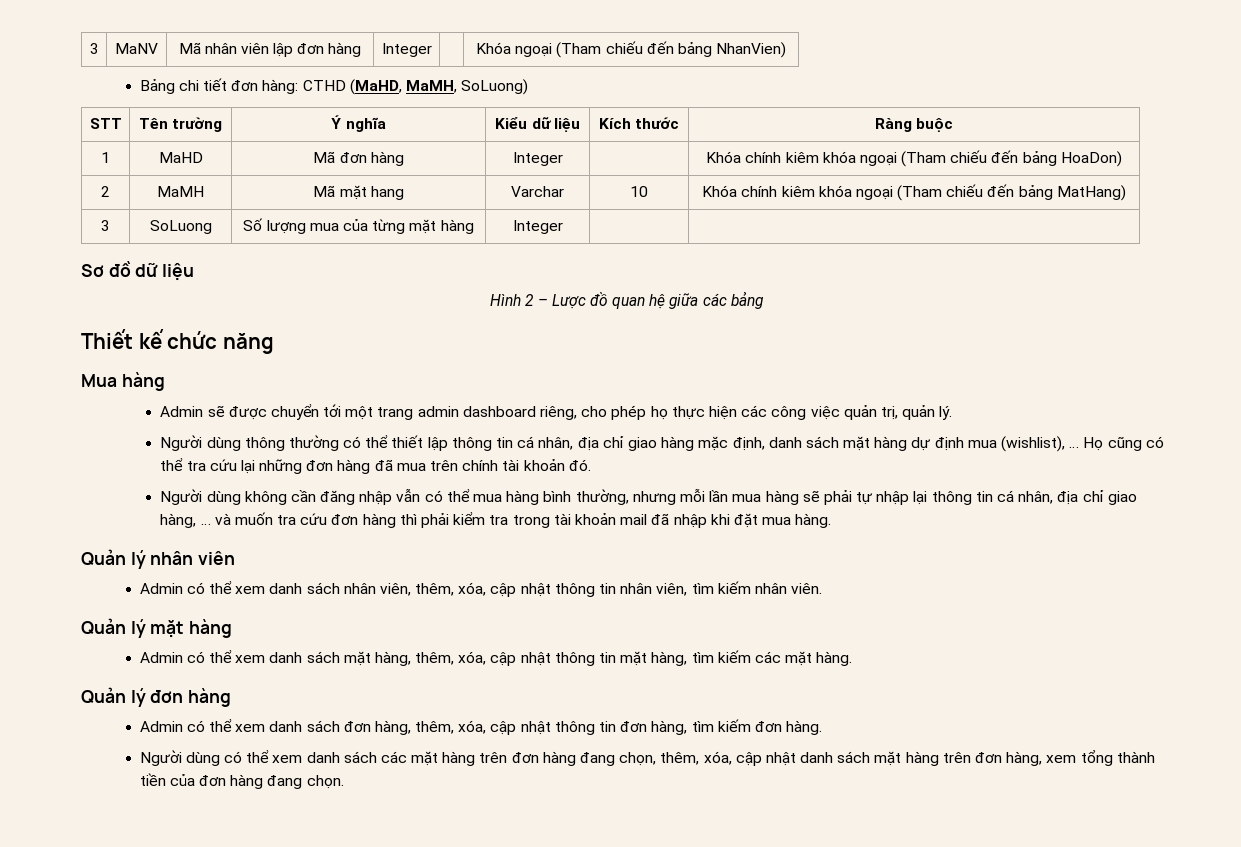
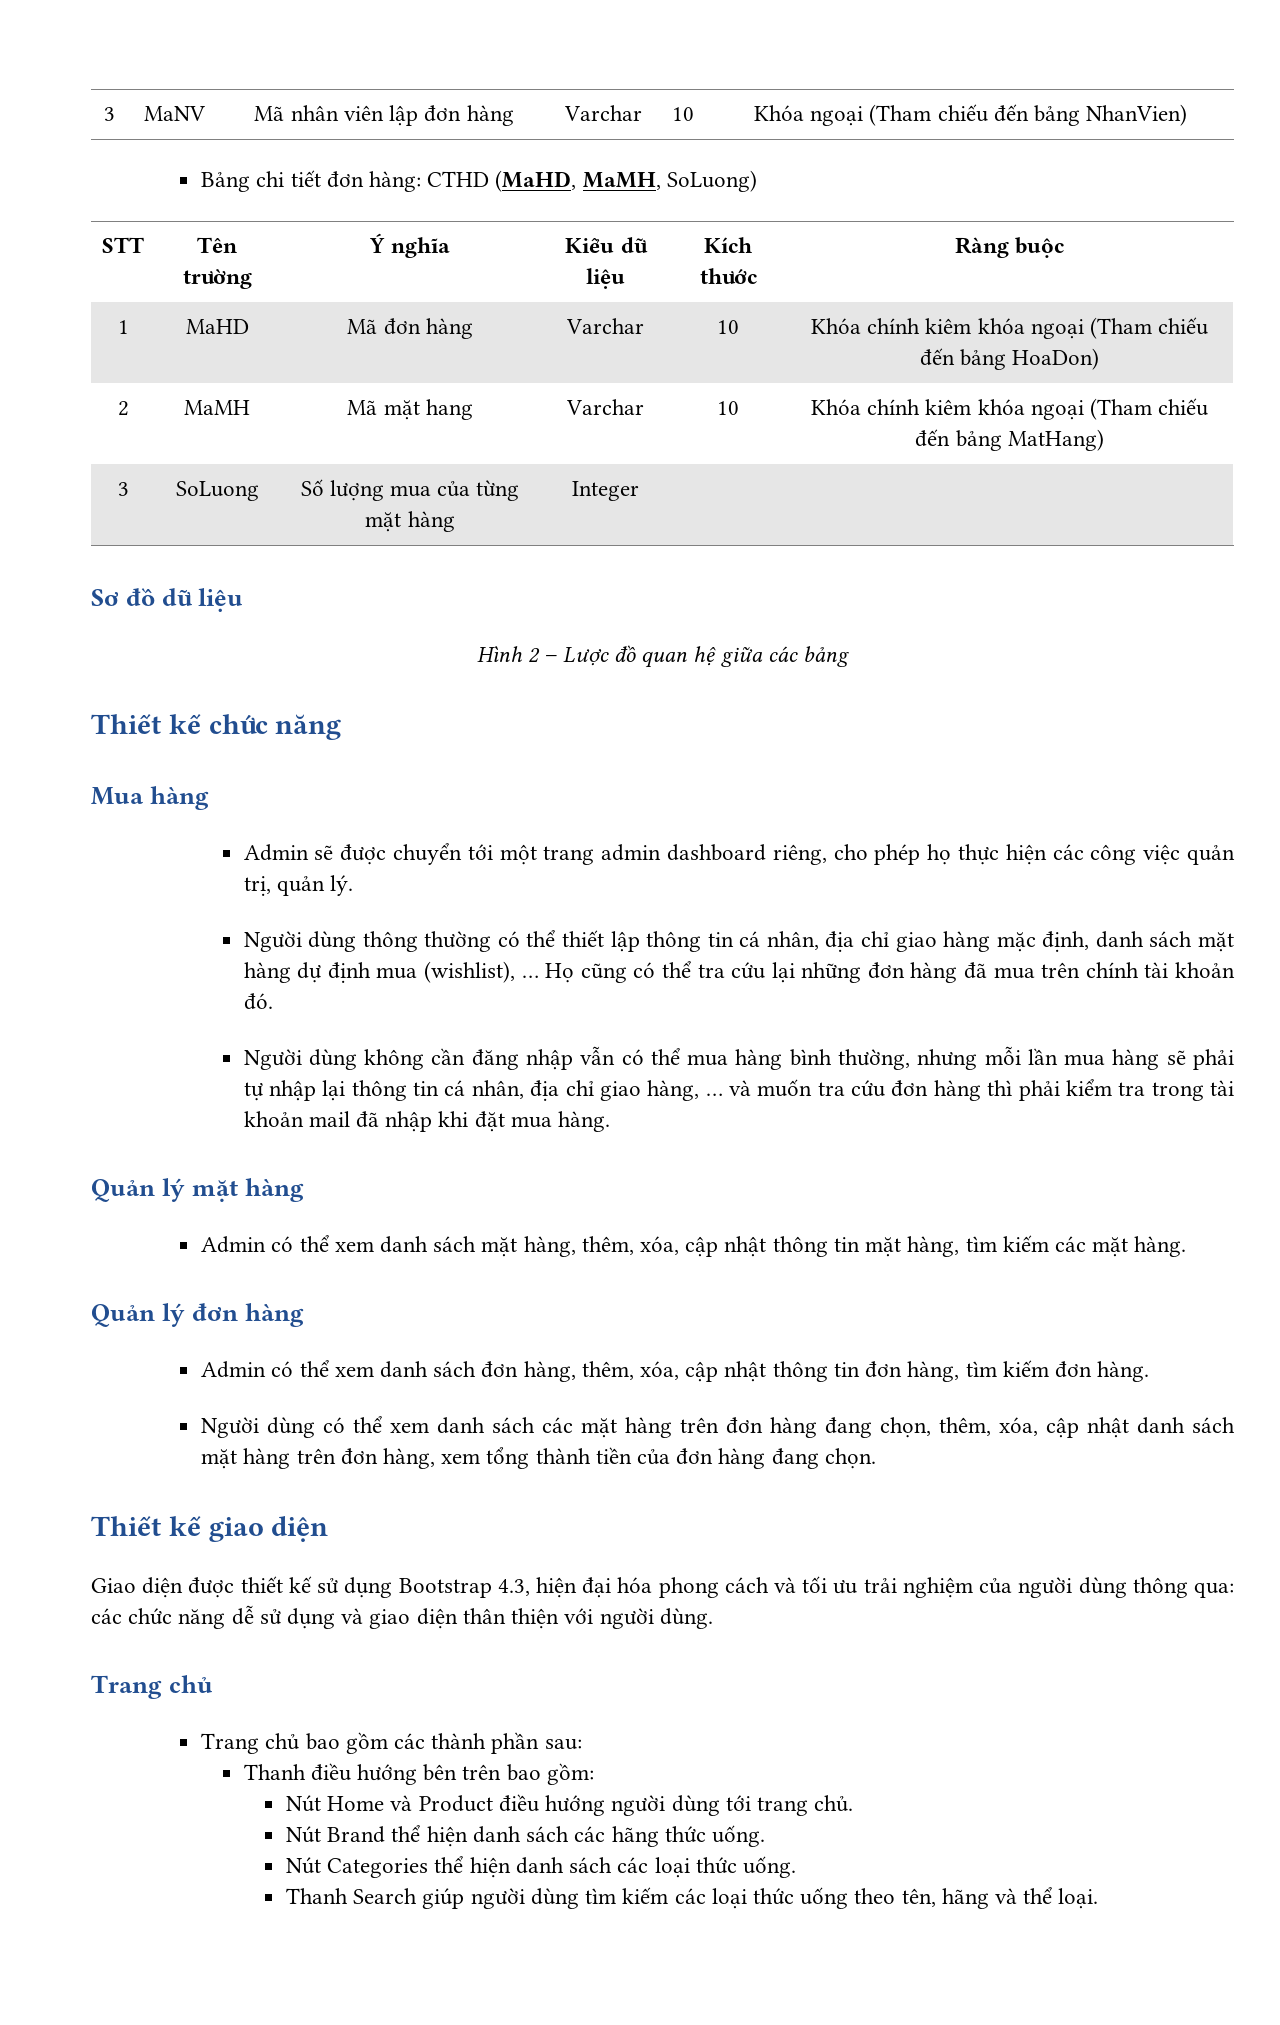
- 3 | MaNV | Mã nhân viên lập đơn hàng | Integer | | Khóa ngoại (Tham chiếu đến bảng NhanVien)
+ 3 | MaNV | Mã nhân viên lập đơn hàng | Varchar | 10 | Khóa ngoại (Tham chiếu đến bảng NhanVien)
- 1 | MaHD | Mã đơn hàng | Integer | | Khóa chính kiêm khóa ngoại (Tham chiếu đến bảng HoaDon)
+ 1 | MaHD | Mã đơn hàng | Varchar | 10 | Khóa chính kiêm khóa ngoại (Tham chiếu đến bảng HoaDon)
- Quản lý nhân viên
- Admin có thể xem danh sách nhân viên, thêm, xóa, cập nhật thông tin nhân viên, tìm kiếm nhân viên.
+ Thiết kế giao diện
+ Giao diện được thiết kế sử dụng Bootstrap 4.3, hiện đại hóa phong cách và tối ưu trải nghiệm của người dùng thông qua: các chức năng dễ sử dụng và giao diện thân thiện với người dùng.
+ Trang chủ
+ Trang chủ bao gồm các thành phần sau:
+ Thanh điều hướng bên trên bao gồm:
+ Nút Home và Product điều hướng người dùng tới trang chủ.
+ Nút Brand thể hiện danh sách các hãng thức uống.
+ Nút Categories thể hiện danh sách các loại thức uống.
+ Thanh Search giúp người dùng tìm kiếm các loại thức uống theo tên, hãng và thể loại.

